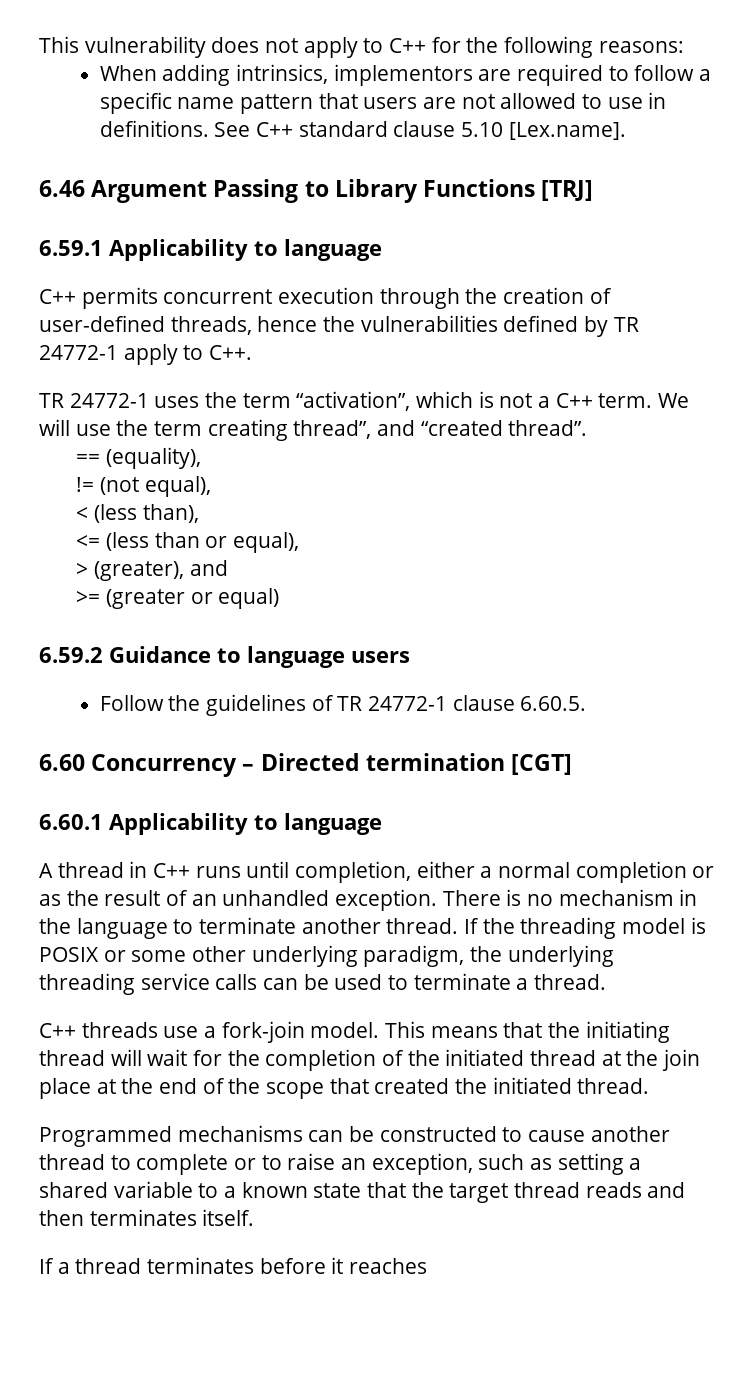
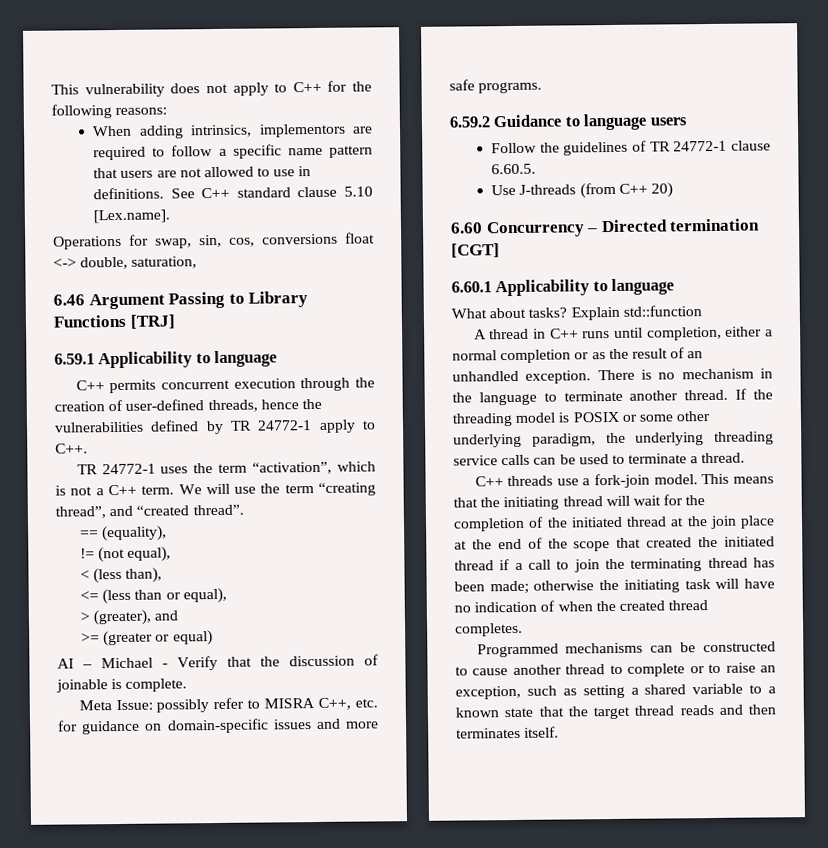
+ Operations for swap, sin, cos, conversions float <-> double, saturation,
- We will use the term creating thread”, and “created thread”.
+ We will use the term “creating thread”, and “created thread”.
+ AI – Michael - Verify that the discussion of joinable is complete.
+ Meta Issue: possibly refer to MISRA C++, etc. for guidance on domain-specific issues and more safe programs.
+ Use J-threads (from C++ 20)
+ What about tasks? Explain std::function
- This means that the initiating thread will wait for the completion of the initiated thread at the join place at the end of the scope that created the initiated thread.
+ This means that the initiating thread will wait for the completion of the initiated thread at the join place at the end of the scope that created the initiated thread if a call to join the terminating thread has been made; otherwise the initiating task will have no indication of when the created thread completes.
- If a thread terminates before it reaches

